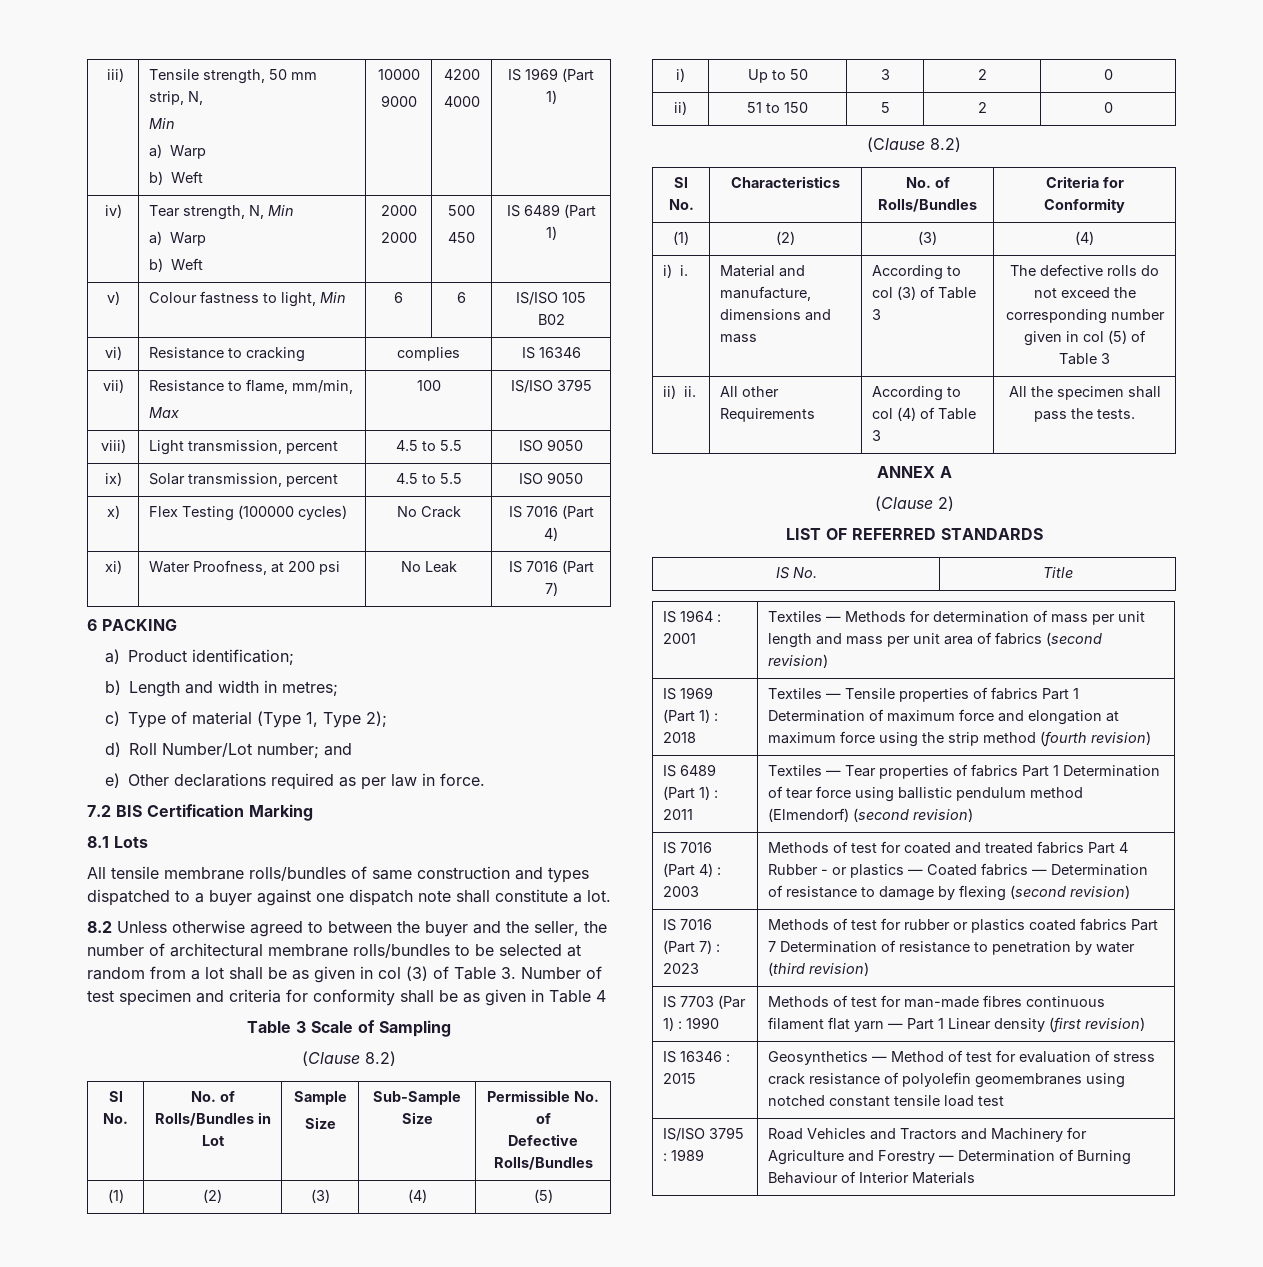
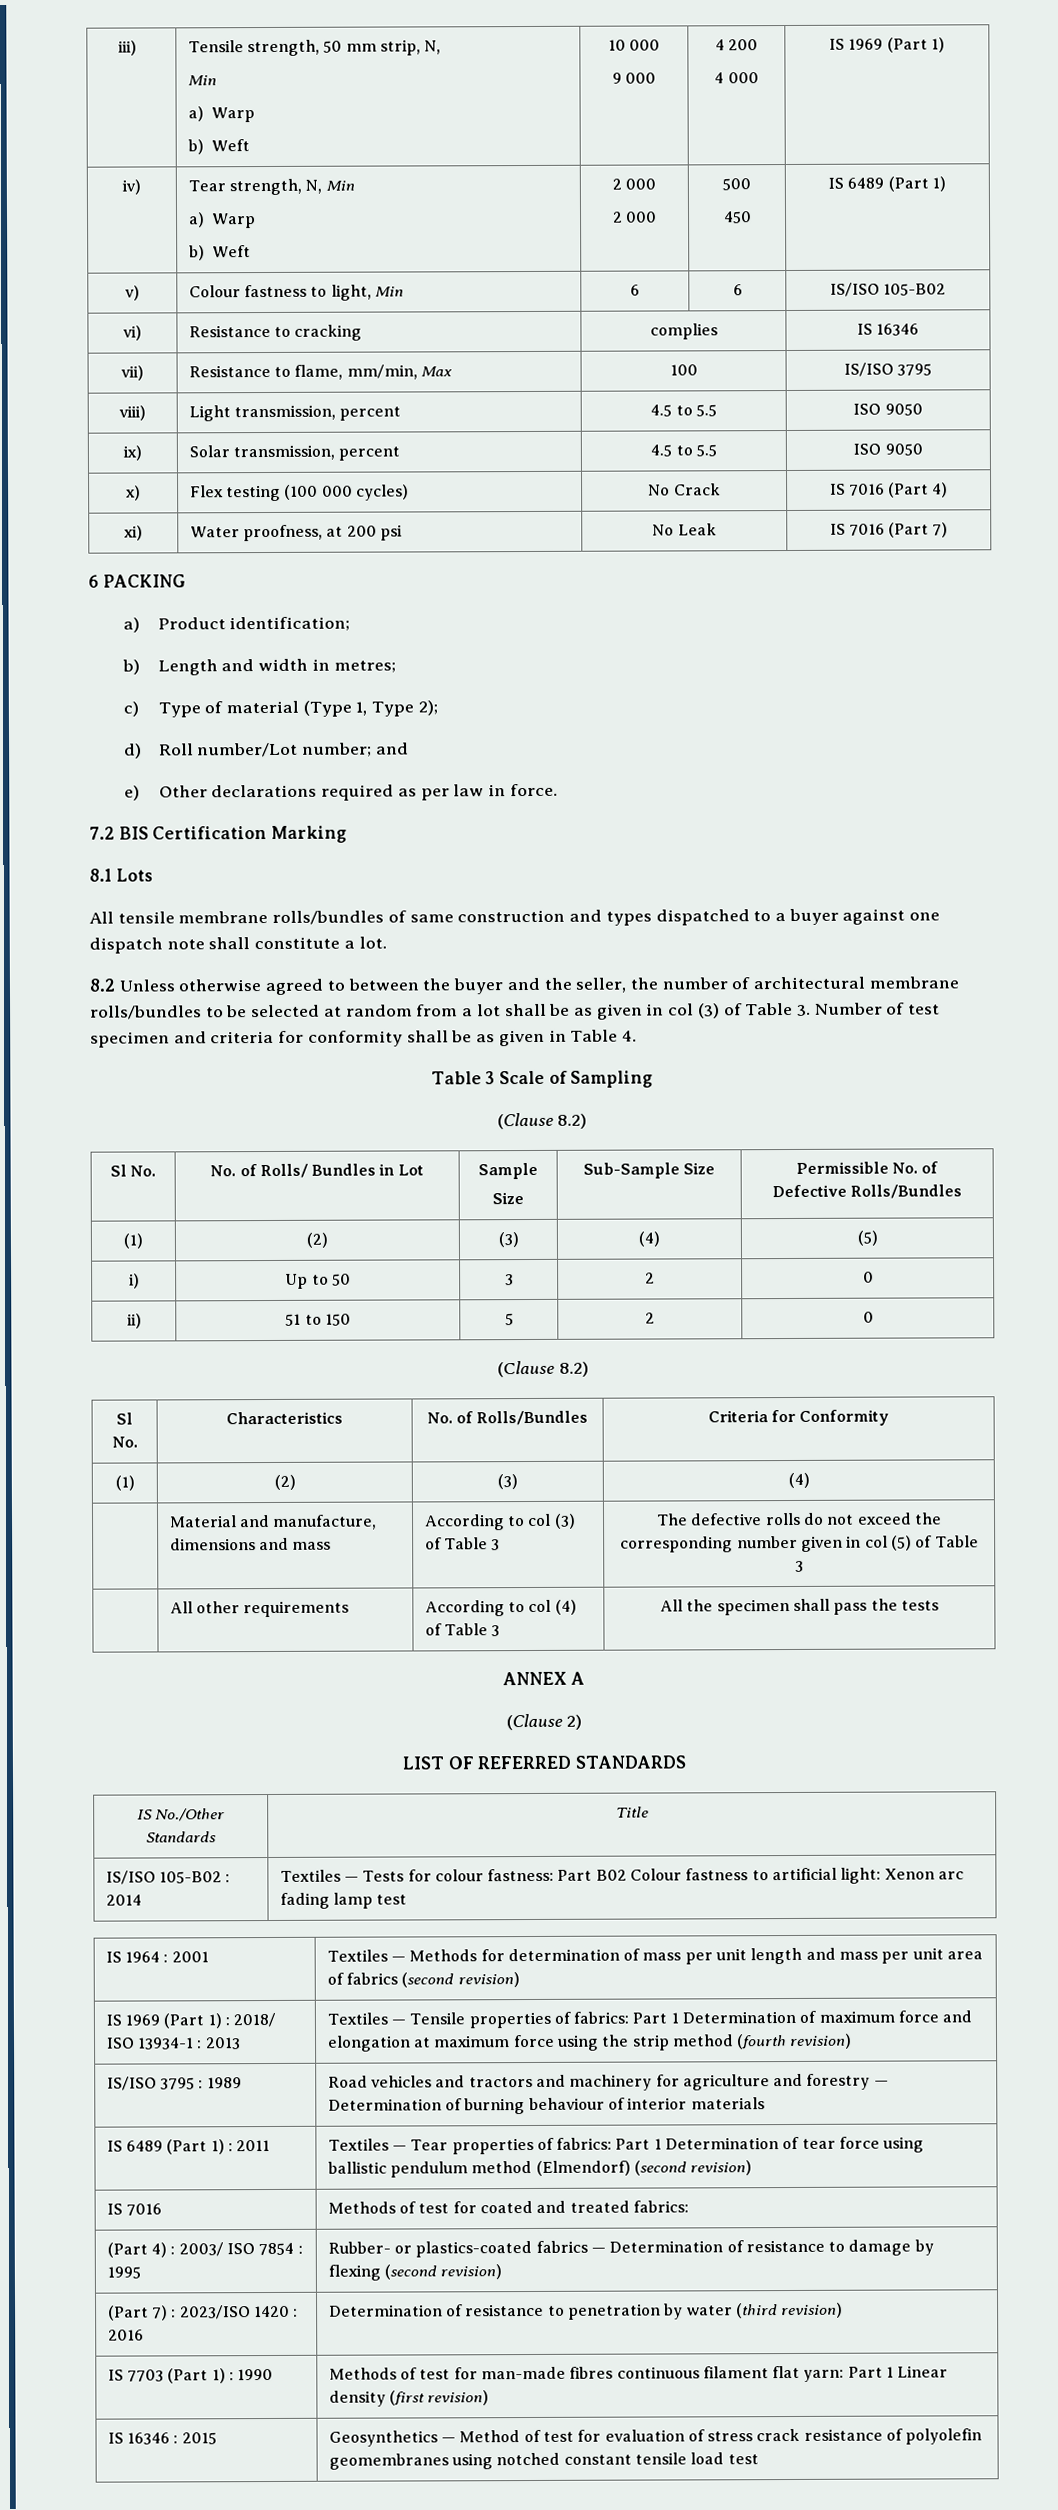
  iii) | Tensile strength, 50 mm strip, N,
  Min
  a) Warp
- b) Weft | 10000
- 9000 | 4200
- 4000 | IS 1969 (Part 1)
+ b) Weft | 10 000
+ 9 000 | 4 200
+ 4 000 | IS 1969 (Part 1)
  iv) | Tear strength, N, Min
  a) Warp
- b) Weft | 2000
- 2000 | 500
+ b) Weft | 2 000
+ 2 000 | 500
- v) | Colour fastness to light, Min | 6 | 6 | IS/ISO 105 B02
+ v) | Colour fastness to light, Min | 6 | 6 | IS/ISO 105-B02
- vii) | Resistance to flame, mm/min,
- Max | 100 | IS/ISO 3795
+ vii) | Resistance to flame, mm/min, Max | 100 | IS/ISO 3795
- x) | Flex Testing (100000 cycles) | No Crack | IS 7016 (Part 4)
+ x) | Flex testing (100 000 cycles) | No Crack | IS 7016 (Part 4)
- xi) | Water Proofness, at 200 psi | No Leak | IS 7016 (Part 7)
+ xi) | Water proofness, at 200 psi | No Leak | IS 7016 (Part 7)
- d) Roll Number/Lot number; and
+ d) Roll number/Lot number; and
- 8.2 Unless otherwise agreed to between the buyer and the seller, the number of architectural membrane rolls/bundles to be selected at random from a lot shall be as given in col (3) of Table 3. Number of test specimen and criteria for conformity shall be as given in Table 4
+ 8.2 Unless otherwise agreed to between the buyer and the seller, the number of architectural membrane rolls/bundles to be selected at random from a lot shall be as given in col (3) of Table 3. Number of test specimen and criteria for conformity shall be as given in Table 4.
- Sl No. | No. of Rolls/Bundles in Lot | Sample
+ Sl No. | No. of Rolls/ Bundles in Lot | Sample
- i) i. | Material and manufacture, dimensions and mass | According to col (3) of Table 3 | The defective rolls do not exceed the corresponding number given in col (5) of Table 3
+ | Material and manufacture, dimensions and mass | According to col (3) of Table 3 | The defective rolls do not exceed the corresponding number given in col (5) of Table 3
- ii) ii. | All other Requirements | According to col (4) of Table 3 | All the specimen shall pass the tests.
+ | All other requirements | According to col (4) of Table 3 | All the specimen shall pass the tests
- IS No. | Title
+ IS No./Other Standards | Title
+ IS/ISO 105-B02 : 2014 | Textiles — Tests for colour fastness: Part B02 Colour fastness to artificial light: Xenon arc fading lamp test
- IS 1969 (Part 1) : 2018 | Textiles — Tensile properties of fabrics Part 1 Determination of maximum force and elongation at maximum force using the strip method (fourth revision)
+ IS 1969 (Part 1) : 2018/ ISO 13934-1 : 2013 | Textiles — Tensile properties of fabrics: Part 1 Determination of maximum force and elongation at maximum force using the strip method (fourth revision)
+ IS/ISO 3795 : 1989 | Road vehicles and tractors and machinery for agriculture and forestry — Determination of burning behaviour of interior materials
- IS 6489 (Part 1) : 2011 | Textiles — Tear properties of fabrics Part 1 Determination of tear force using ballistic pendulum method (Elmendorf) (second revision)
+ IS 6489 (Part 1) : 2011 | Textiles — Tear properties of fabrics: Part 1 Determination of tear force using ballistic pendulum method (Elmendorf) (second revision)
- IS 7016 (Part 4) : 2003 | Methods of test for coated and treated fabrics Part 4 Rubber - or plastics — Coated fabrics — Determination of resistance to damage by flexing (second revision)
+ IS 7016 | Methods of test for coated and treated fabrics:
+ (Part 4) : 2003/ ISO 7854 : 1995 | Rubber- or plastics-coated fabrics — Determination of resistance to damage by flexing (second revision)
- IS 7016 (Part 7) : 2023 | Methods of test for rubber or plastics coated fabrics Part 7 Determination of resistance to penetration by water (third revision)
+ (Part 7) : 2023/ISO 1420 : 2016 | Determination of resistance to penetration by water (third revision)
- IS 7703 (Par 1) : 1990 | Methods of test for man-made fibres continuous filament flat yarn — Part 1 Linear density (first revision)
+ IS 7703 (Part 1) : 1990 | Methods of test for man-made fibres continuous filament flat yarn: Part 1 Linear density (first revision)
- IS/ISO 3795 : 1989 | Road Vehicles and Tractors and Machinery for Agriculture and Forestry — Determination of Burning Behaviour of Interior Materials

